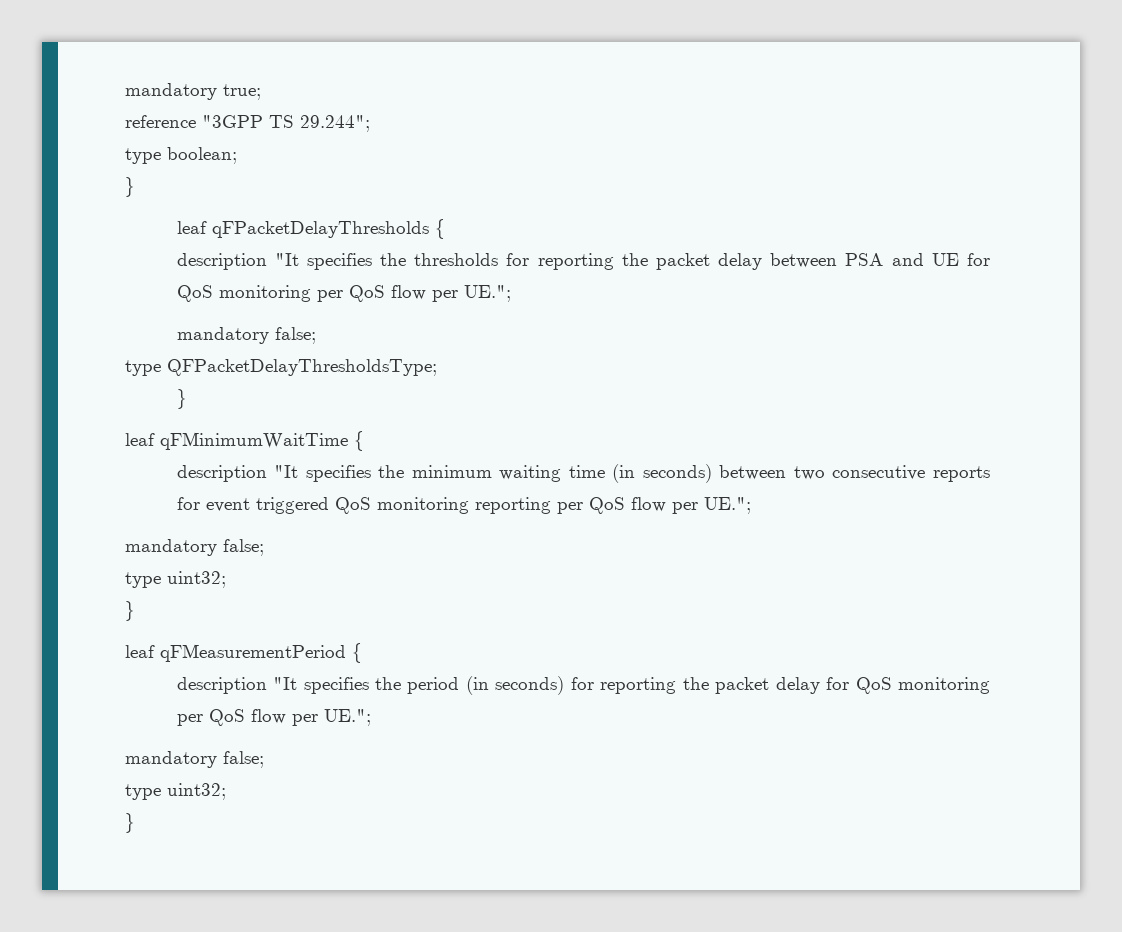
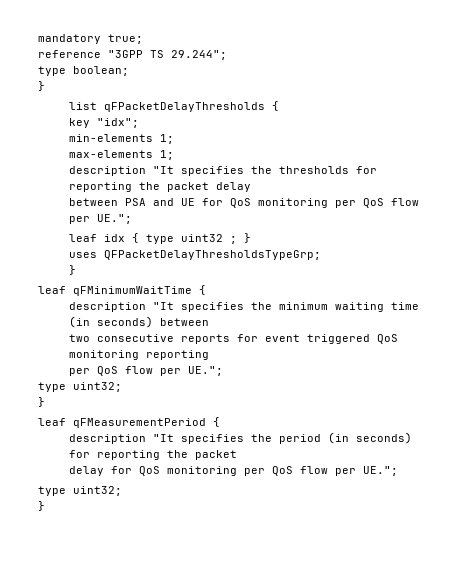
- leaf qFPacketDelayThresholds {
+ list qFPacketDelayThresholds {
+ key "idx";
+ min-elements 1;
+ max-elements 1;
- description "It specifies the thresholds for reporting the packet delay between PSA and UE for QoS monitoring per QoS flow per UE.";
- mandatory false;
- type QFPacketDelayThresholdsType;
+ description "It specifies the thresholds for reporting the packet delay
+ between PSA and UE for QoS monitoring per QoS flow per UE.";
+ leaf idx { type uint32 ; }
+ uses QFPacketDelayThresholdsTypeGrp;
- description "It specifies the minimum waiting time (in seconds) between two consecutive reports for event triggered QoS monitoring reporting per QoS flow per UE.";
- mandatory false;
+ description "It specifies the minimum waiting time (in seconds) between
+ two consecutive reports for event triggered QoS monitoring reporting
+ per QoS flow per UE.";
- description "It specifies the period (in seconds) for reporting the packet delay for QoS monitoring per QoS flow per UE.";
- mandatory false;
+ description "It specifies the period (in seconds) for reporting the packet
+ delay for QoS monitoring per QoS flow per UE.";

